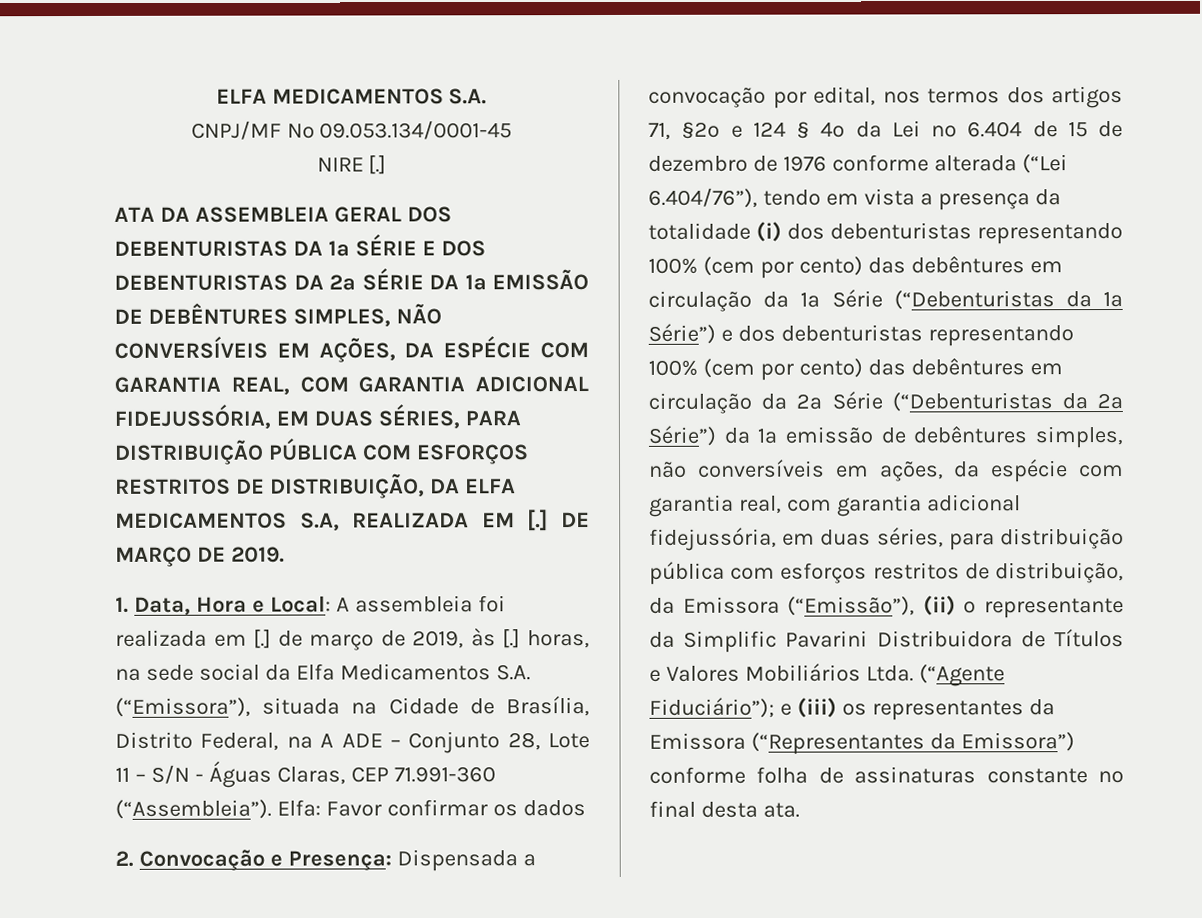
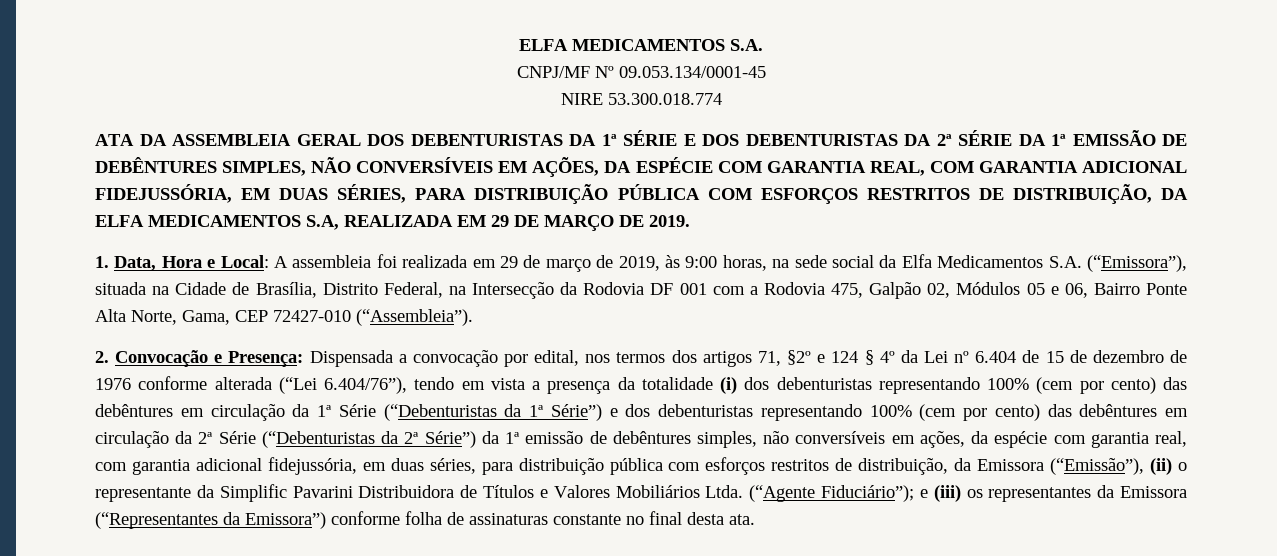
- NIRE [.]
+ NIRE 53.300.018.774
- ATA DA ASSEMBLEIA GERAL DOS DEBENTURISTAS DA 1ª SÉRIE E DOS DEBENTURISTAS DA 2ª SÉRIE DA 1ª EMISSÃO DE DEBÊNTURES SIMPLES, NÃO CONVERSÍVEIS EM AÇÕES, DA ESPÉCIE COM GARANTIA REAL, COM GARANTIA ADICIONAL FIDEJUSSÓRIA, EM DUAS SÉRIES, PARA DISTRIBUIÇÃO PÚBLICA COM ESFORÇOS RESTRITOS DE DISTRIBUIÇÃO, DA ELFA MEDICAMENTOS S.A, REALIZADA EM [.] DE MARÇO DE 2019.
+ ATA DA ASSEMBLEIA GERAL DOS DEBENTURISTAS DA 1ª SÉRIE E DOS DEBENTURISTAS DA 2ª SÉRIE DA 1ª EMISSÃO DE DEBÊNTURES SIMPLES, NÃO CONVERSÍVEIS EM AÇÕES, DA ESPÉCIE COM GARANTIA REAL, COM GARANTIA ADICIONAL FIDEJUSSÓRIA, EM DUAS SÉRIES, PARA DISTRIBUIÇÃO PÚBLICA COM ESFORÇOS RESTRITOS DE DISTRIBUIÇÃO, DA ELFA MEDICAMENTOS S.A, REALIZADA EM 29 DE MARÇO DE 2019.
- 1. Data, Hora e Local: A assembleia foi realizada em [.] de março de 2019, às [.] horas, na sede social da Elfa Medicamentos S.A. (“Emissora”), situada na Cidade de Brasília, Distrito Federal, na A ADE – Conjunto 28, Lote 11 – S/N - Águas Claras, CEP 71.991-360 (“Assembleia”). Elfa: Favor confirmar os dados
+ 1. Data, Hora e Local: A assembleia foi realizada em 29 de março de 2019, às 9:00 horas, na sede social da Elfa Medicamentos S.A. (“Emissora”), situada na Cidade de Brasília, Distrito Federal, na Intersecção da Rodovia DF 001 com a Rodovia 475, Galpão 02, Módulos 05 e 06, Bairro Ponte Alta Norte, Gama, CEP 72427-010 (“Assembleia”).

